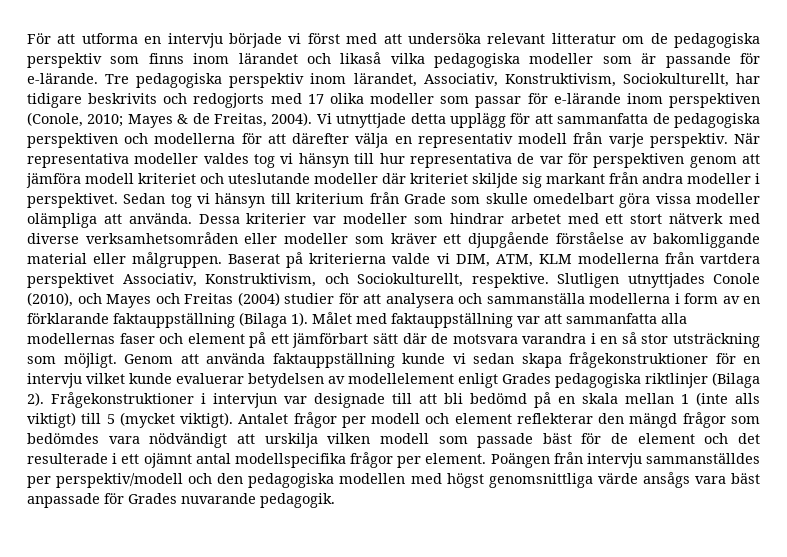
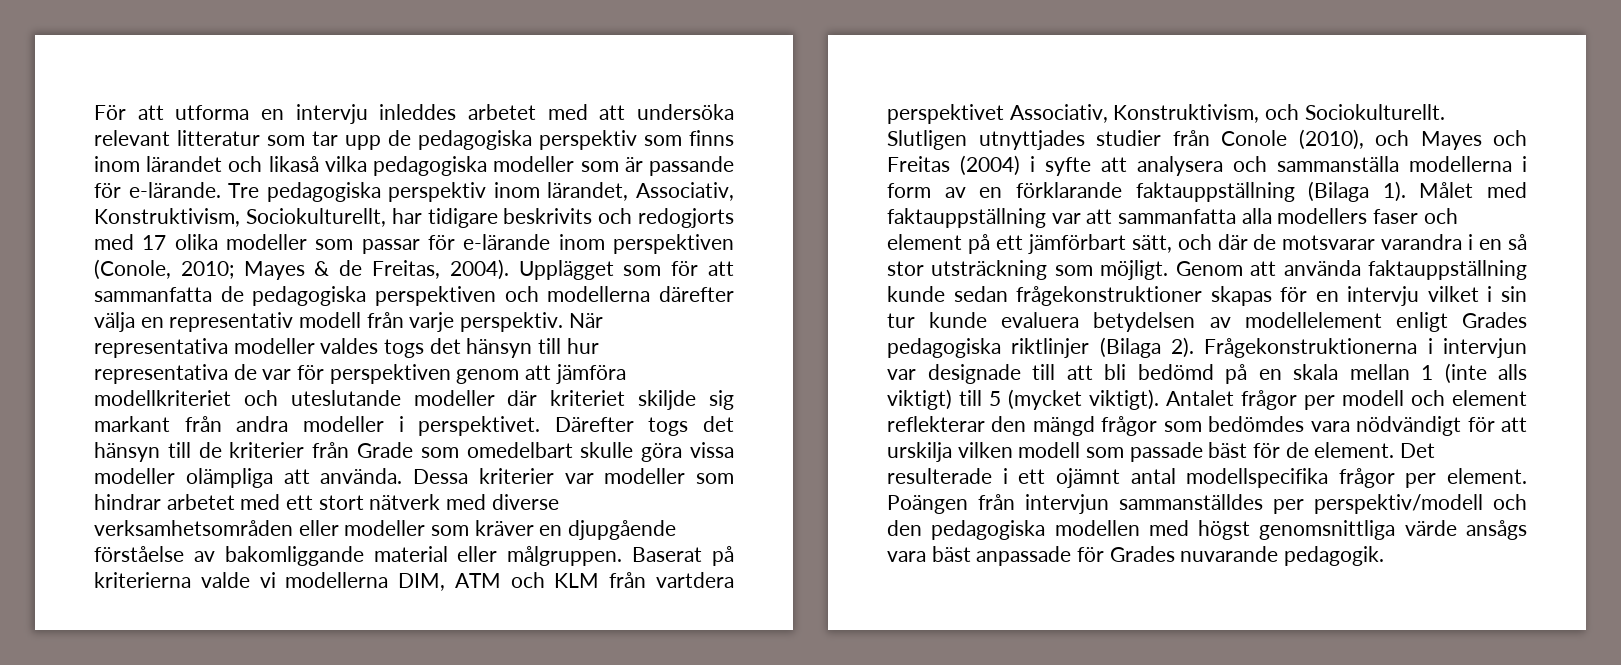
- För att utforma en intervju började vi först med att undersöka relevant litteratur om de pedagogiska perspektiv som finns inom lärandet och likaså vilka pedagogiska modeller som är passande för e-lärande.
+ För att utforma en intervju inleddes arbetet med att undersöka relevant litteratur som tar upp de pedagogiska perspektiv som finns inom lärandet och likaså vilka pedagogiska modeller som är passande för e-lärande.
- Vi utnyttjade detta upplägg för att sammanfatta de pedagogiska perspektiven och modellerna för att därefter välja en representativ modell från varje perspektiv.
+ Upplägget som för att sammanfatta de pedagogiska perspektiven och modellerna därefter välja en representativ modell från varje perspektiv.
- När representativa modeller valdes tog vi hänsyn till hur representativa de var för perspektiven genom att jämföra modell kriteriet och uteslutande modeller där kriteriet skiljde sig markant från andra modeller i perspektivet.
+ När representativa modeller valdes togs det hänsyn till hur representativa de var för perspektiven genom att jämföra modellkriteriet och uteslutande modeller där kriteriet skiljde sig markant från andra modeller i perspektivet.
- Sedan tog vi hänsyn till kriterium från Grade som skulle omedelbart göra vissa modeller olämpliga att använda.
+ Därefter togs det hänsyn till de kriterier från Grade som omedelbart skulle göra vissa modeller olämpliga att använda.
- Dessa kriterier var modeller som hindrar arbetet med ett stort nätverk med diverse verksamhetsområden eller modeller som kräver ett djupgående förståelse av bakomliggande material eller målgruppen.
+ Dessa kriterier var modeller som hindrar arbetet med ett stort nätverk med diverse verksamhetsområden eller modeller som kräver en djupgående förståelse av bakomliggande material eller målgruppen.
- Baserat på kriterierna valde vi DIM, ATM, KLM modellerna från vartdera perspektivet Associativ, Konstruktivism, och Sociokulturellt, respektive. Slutligen utnyttjades Conole (2010), och Mayes och Freitas (2004) studier för att analysera och sammanställa modellerna i form av en förklarande faktauppställning (Bilaga 1).
+ Baserat på kriterierna valde vi modellerna DIM, ATM och KLM från vartdera perspektivet Associativ, Konstruktivism, och Sociokulturellt. Slutligen utnyttjades studier från Conole (2010), och Mayes och Freitas (2004) i syfte att analysera och sammanställa modellerna i form av en förklarande faktauppställning (Bilaga 1).
- Målet med faktauppställning var att sammanfatta alla modellernas faser och element på ett jämförbart sätt där de motsvara varandra i en så stor utsträckning som möjligt.
+ Målet med faktauppställning var att sammanfatta alla modellers faser och element på ett jämförbart sätt, och där de motsvarar varandra i en så stor utsträckning som möjligt.
- Genom att använda faktauppställning kunde vi sedan skapa frågekonstruktioner för en intervju vilket kunde evaluerar betydelsen av modellelement enligt Grades pedagogiska riktlinjer (Bilaga 2).
+ Genom att använda faktauppställning kunde sedan frågekonstruktioner skapas för en intervju vilket i sin tur kunde evaluera betydelsen av modellelement enligt Grades pedagogiska riktlinjer (Bilaga 2).
- Frågekonstruktioner i intervjun var designade till att bli bedömd på en skala mellan 1 (inte alls viktigt) till 5 (mycket viktigt).
+ Frågekonstruktionerna i intervjun var designade till att bli bedömd på en skala mellan 1 (inte alls viktigt) till 5 (mycket viktigt).
- Antalet frågor per modell och element reflekterar den mängd frågor som bedömdes vara nödvändigt att urskilja vilken modell som passade bäst för de element och det resulterade i ett ojämnt antal modellspecifika frågor per element.
+ Antalet frågor per modell och element reflekterar den mängd frågor som bedömdes vara nödvändigt för att urskilja vilken modell som passade bäst för de element. Det resulterade i ett ojämnt antal modellspecifika frågor per element.
- Poängen från intervju sammanställdes per perspektiv/modell och den pedagogiska modellen med högst genomsnittliga värde ansågs vara bäst anpassade för Grades nuvarande pedagogik.
+ Poängen från intervjun sammanställdes per perspektiv/modell och den pedagogiska modellen med högst genomsnittliga värde ansågs vara bäst anpassade för Grades nuvarande pedagogik.

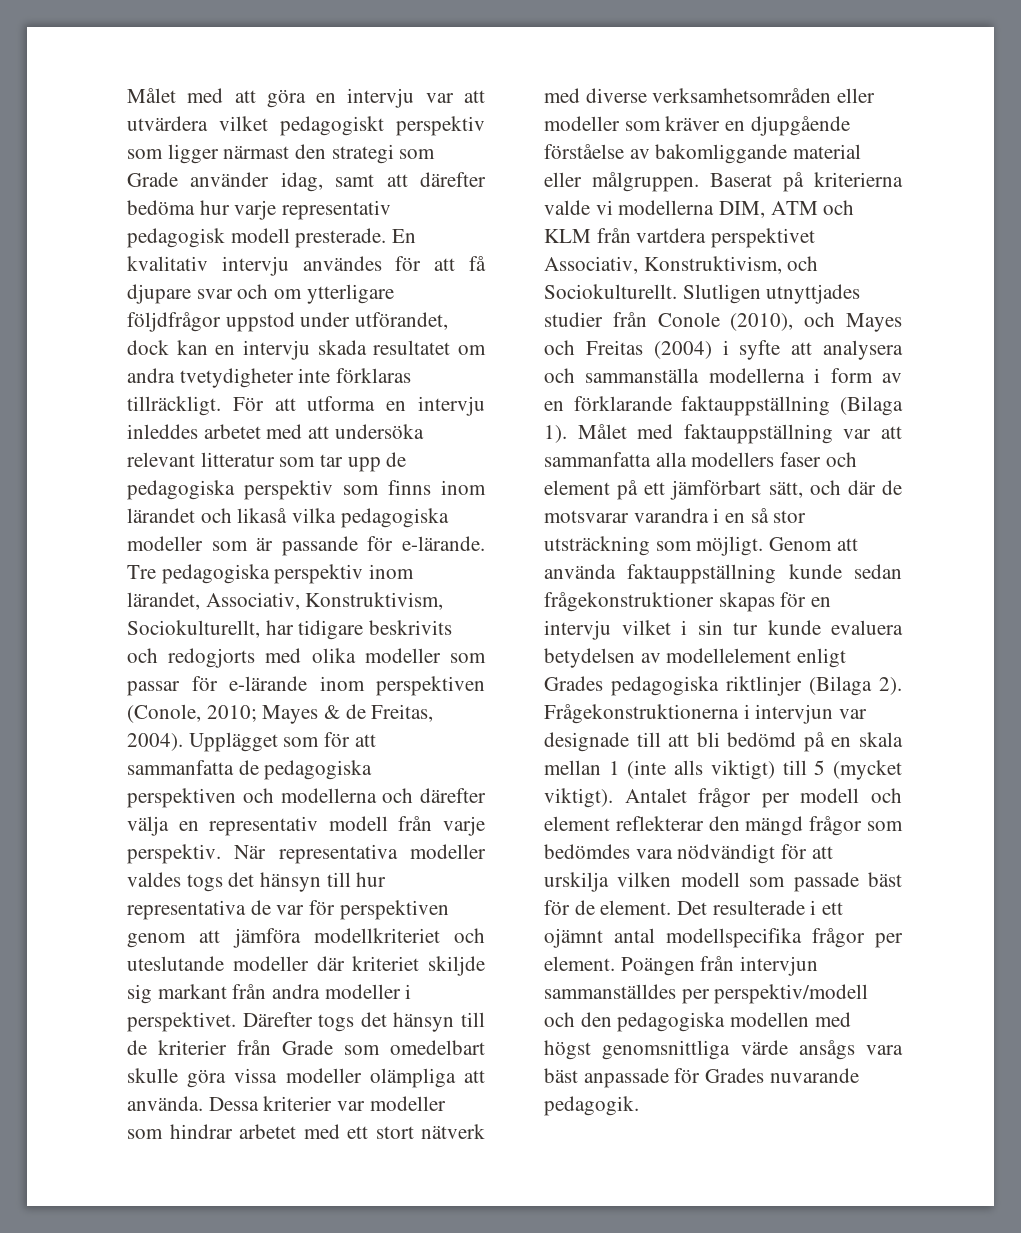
+ Målet med att göra en intervju var att utvärdera vilket pedagogiskt perspektiv som ligger närmast den strategi som Grade använder idag, samt att därefter bedöma hur varje representativ pedagogisk modell presterade. En kvalitativ intervju användes för att få djupare svar och om ytterligare följdfrågor uppstod under utförandet, dock kan en intervju skada resultatet om andra tvetydigheter inte förklaras tillräckligt.
- Tre pedagogiska perspektiv inom lärandet, Associativ, Konstruktivism, Sociokulturellt, har tidigare beskrivits och redogjorts med 17 olika modeller som passar för e-lärande inom perspektiven (Conole, 2010; Mayes & de Freitas, 2004).
+ Tre pedagogiska perspektiv inom lärandet, Associativ, Konstruktivism, Sociokulturellt, har tidigare beskrivits och redogjorts med olika modeller som passar för e-lärande inom perspektiven (Conole, 2010; Mayes & de Freitas, 2004).
- Upplägget som för att sammanfatta de pedagogiska perspektiven och modellerna därefter välja en representativ modell från varje perspektiv.
+ Upplägget som för att sammanfatta de pedagogiska perspektiven och modellerna och därefter välja en representativ modell från varje perspektiv.

